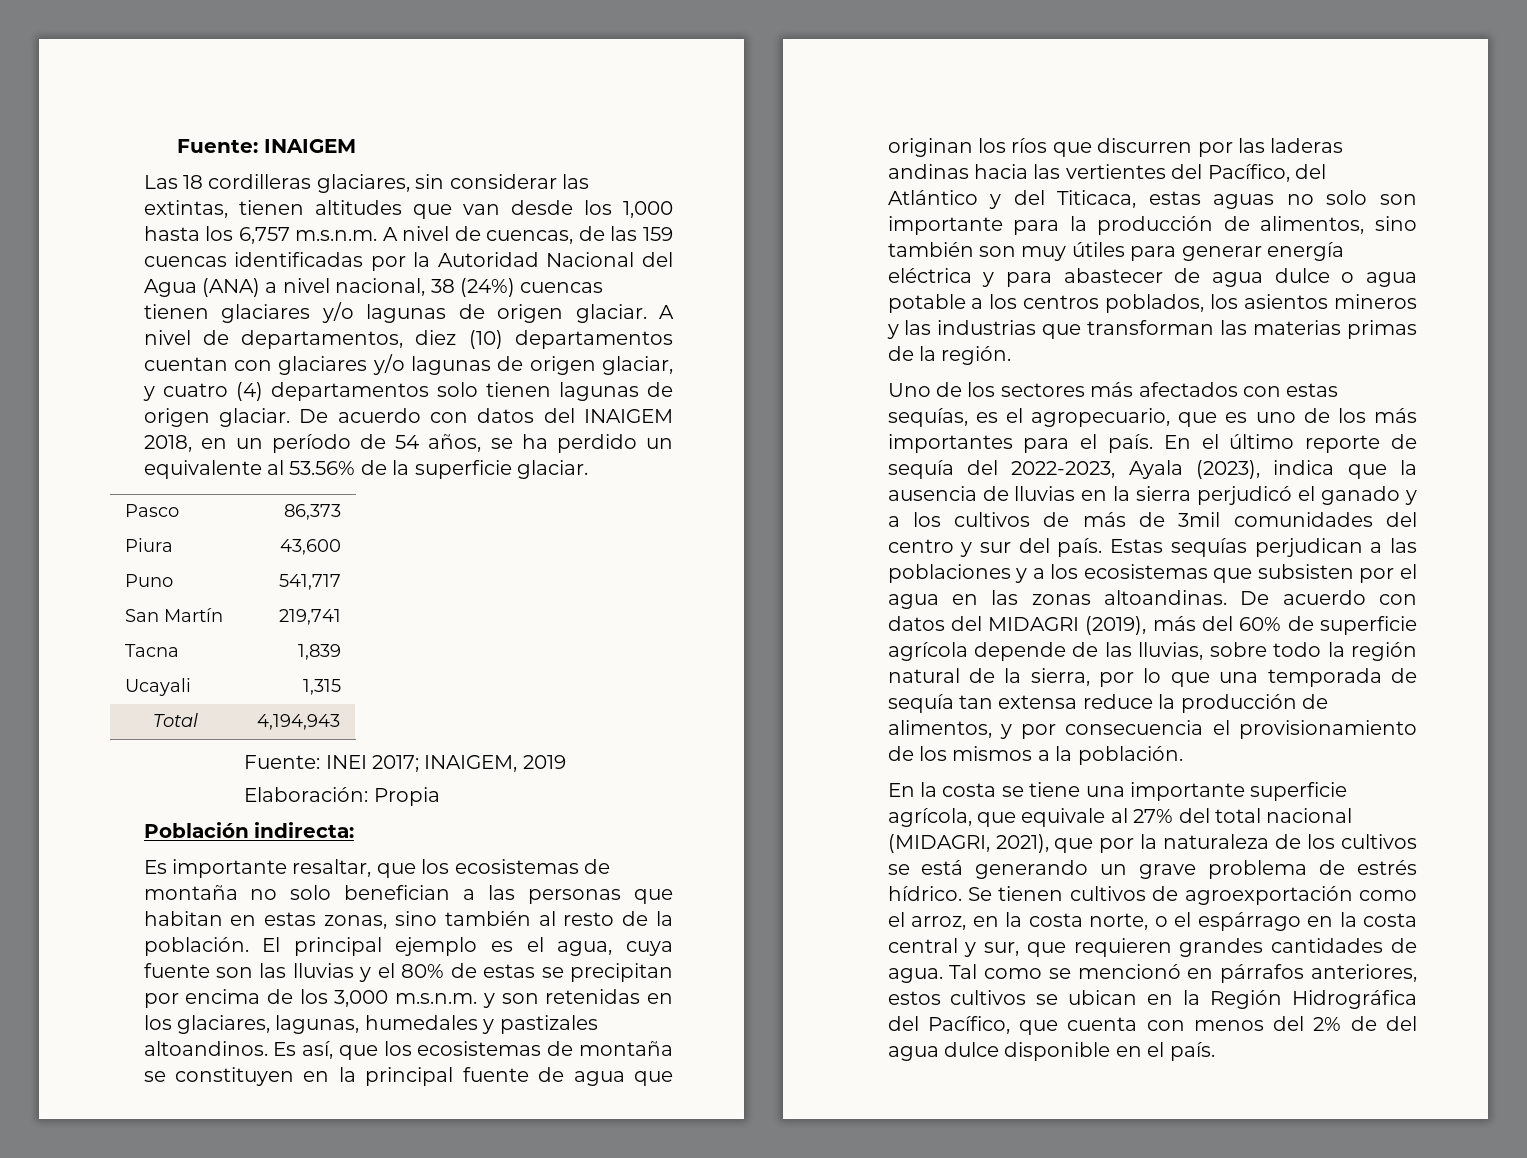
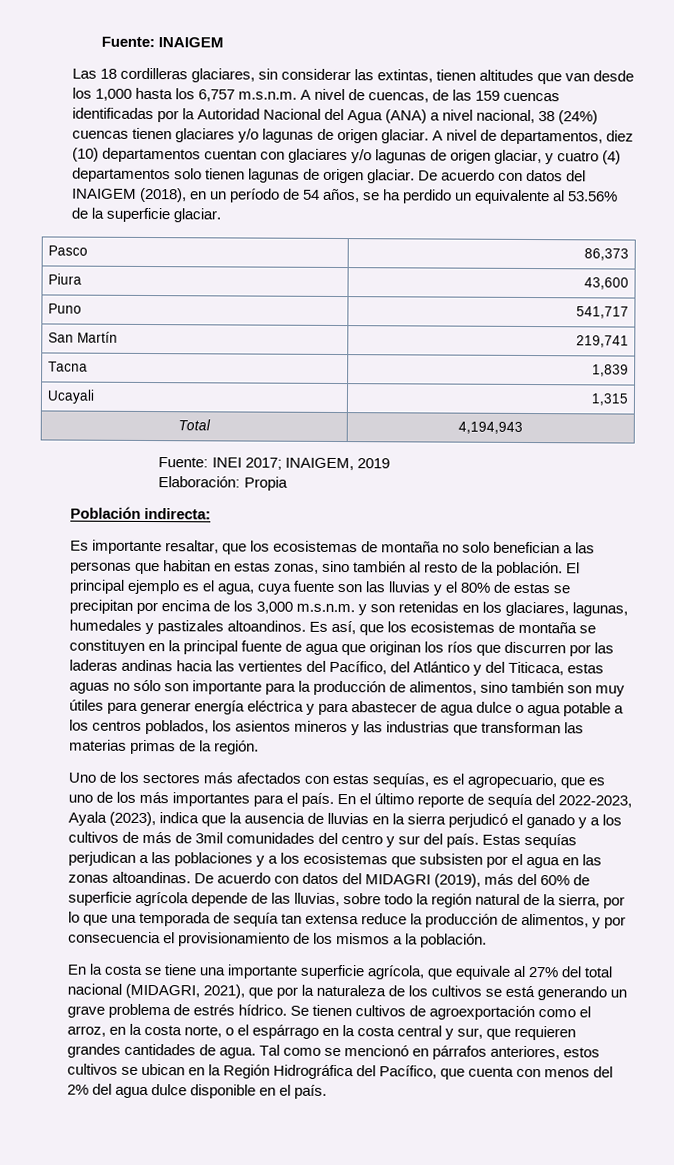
- De acuerdo con datos del INAIGEM 2018, en un período de 54 años, se ha perdido un equivalente al 53.56% de la superficie glaciar.
+ De acuerdo con datos del INAIGEM (2018), en un período de 54 años, se ha perdido un equivalente al 53.56% de la superficie glaciar.
- Es así, que los ecosistemas de montaña se constituyen en la principal fuente de agua que originan los ríos que discurren por las laderas andinas hacia las vertientes del Pacífico, del Atlántico y del Titicaca, estas aguas no solo son importante para la producción de alimentos, sino también son muy útiles para generar energía eléctrica y para abastecer de agua dulce o agua potable a los centros poblados, los asientos mineros y las industrias que transforman las materias primas de la región.
+ Es así, que los ecosistemas de montaña se constituyen en la principal fuente de agua que originan los ríos que discurren por las laderas andinas hacia las vertientes del Pacífico, del Atlántico y del Titicaca, estas aguas no sólo son importante para la producción de alimentos, sino también son muy útiles para generar energía eléctrica y para abastecer de agua dulce o agua potable a los centros poblados, los asientos mineros y las industrias que transforman las materias primas de la región.
- Tal como se mencionó en párrafos anteriores, estos cultivos se ubican en la Región Hidrográfica del Pacífico, que cuenta con menos del 2% de del agua dulce disponible en el país.
+ Tal como se mencionó en párrafos anteriores, estos cultivos se ubican en la Región Hidrográfica del Pacífico, que cuenta con menos del 2% del agua dulce disponible en el país.

